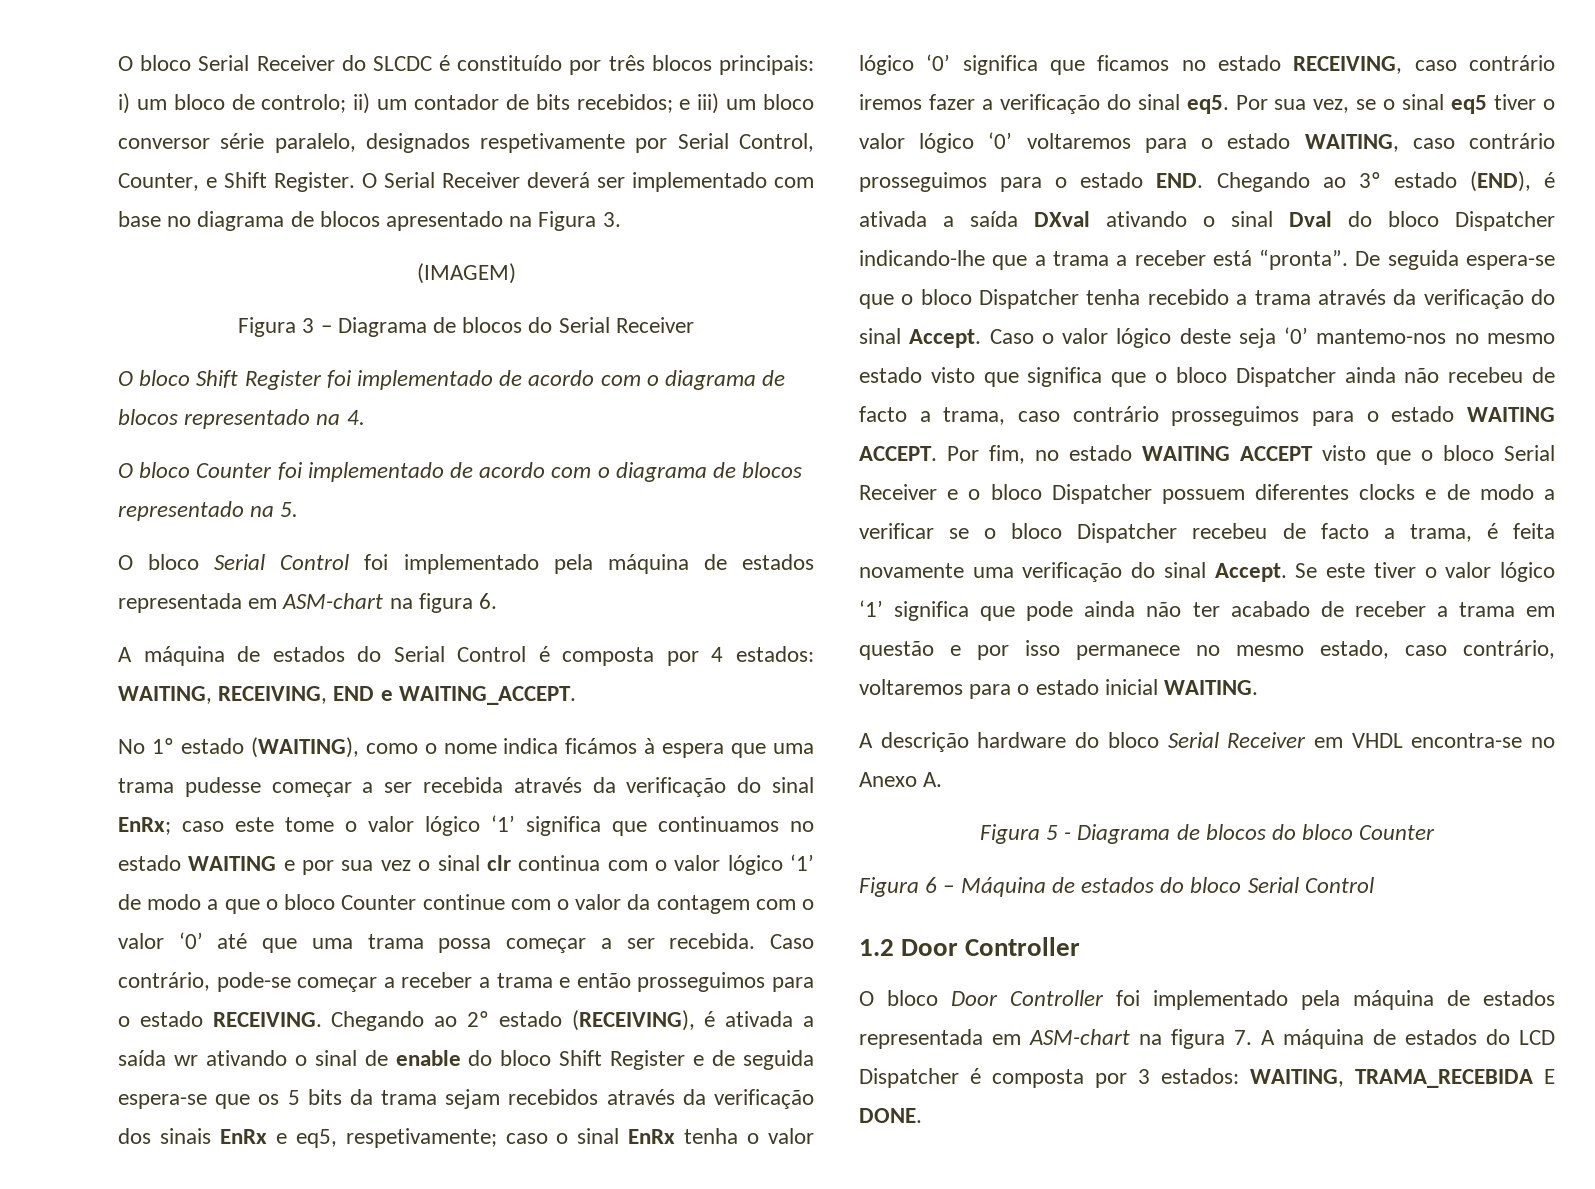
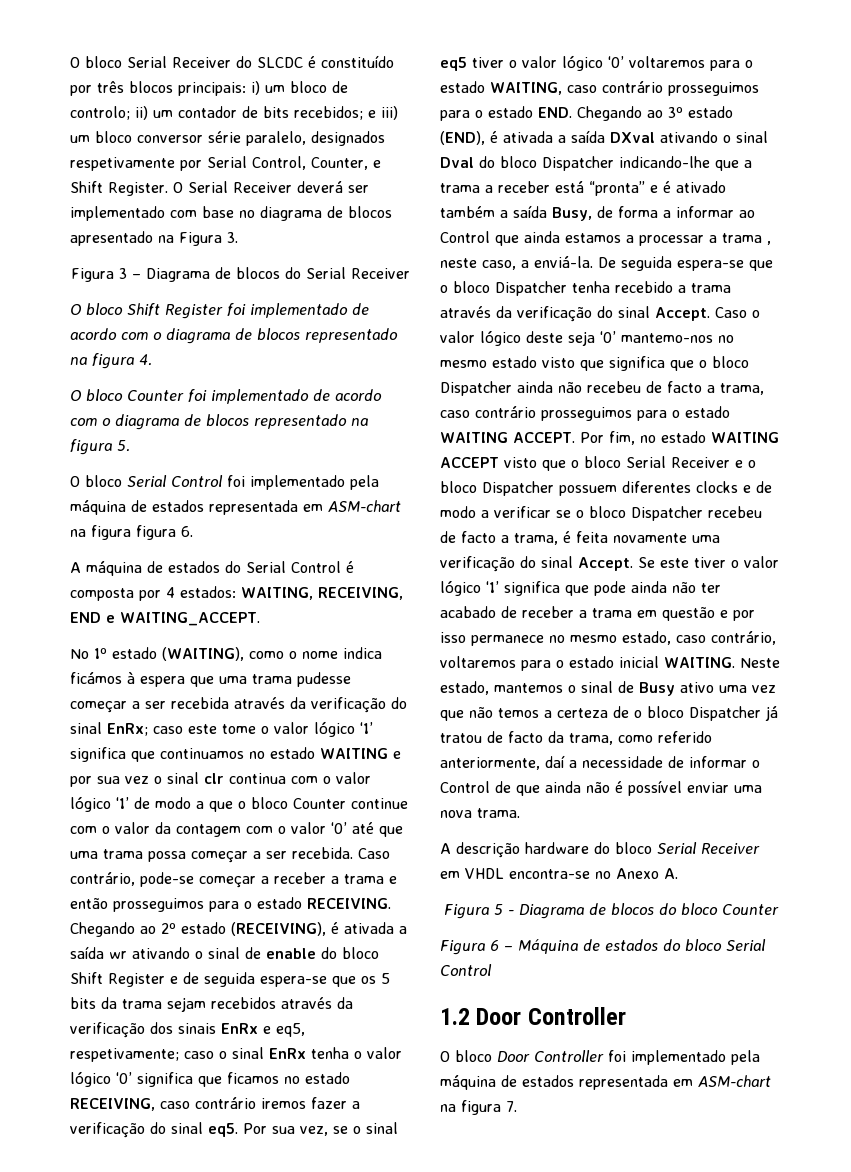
- (IMAGEM)
- O bloco Shift Register foi implementado de acordo com o diagrama de blocos representado na 4.
+ O bloco Shift Register foi implementado de acordo com o diagrama de blocos representado na figura 4.
- O bloco Counter foi implementado de acordo com o diagrama de blocos representado na 5.
+ O bloco Counter foi implementado de acordo com o diagrama de blocos representado na figura 5.
- O bloco Serial Control foi implementado pela máquina de estados representada em ASM-chart na figura 6.
+ O bloco Serial Control foi implementado pela máquina de estados representada em ASM-chart na figura figura 6.
- Por sua vez, se o sinal eq5 tiver o valor lógico ‘0’ voltaremos para o estado WAITING, caso contrário prosseguimos para o estado END. Chegando ao 3º estado (END), é ativada a saída DXval ativando o sinal Dval do bloco Dispatcher indicando-lhe que a trama a receber está “pronta”.
+ Por sua vez, se o sinal eq5 tiver o valor lógico ‘0’ voltaremos para o estado WAITING, caso contrário prosseguimos para o estado END. Chegando ao 3º estado (END), é ativada a saída DXval ativando o sinal Dval do bloco Dispatcher indicando-lhe que a trama a receber está “pronta” e é ativado também a saída Busy, de forma a informar ao Control que ainda estamos a processar a trama , neste caso, a enviá-la.
+ Neste estado, mantemos o sinal de Busy ativo uma vez que não temos a certeza de o bloco Dispatcher já tratou de facto da trama, como referido anteriormente, daí a necessidade de informar o Control de que ainda não é possível enviar uma nova trama.
- O bloco Door Controller foi implementado pela máquina de estados representada em ASM-chart na figura 7. A máquina de estados do LCD Dispatcher é composta por 3 estados: WAITING, TRAMA_RECEBIDA E DONE.
+ O bloco Door Controller foi implementado pela máquina de estados representada em ASM-chart na figura 7.

